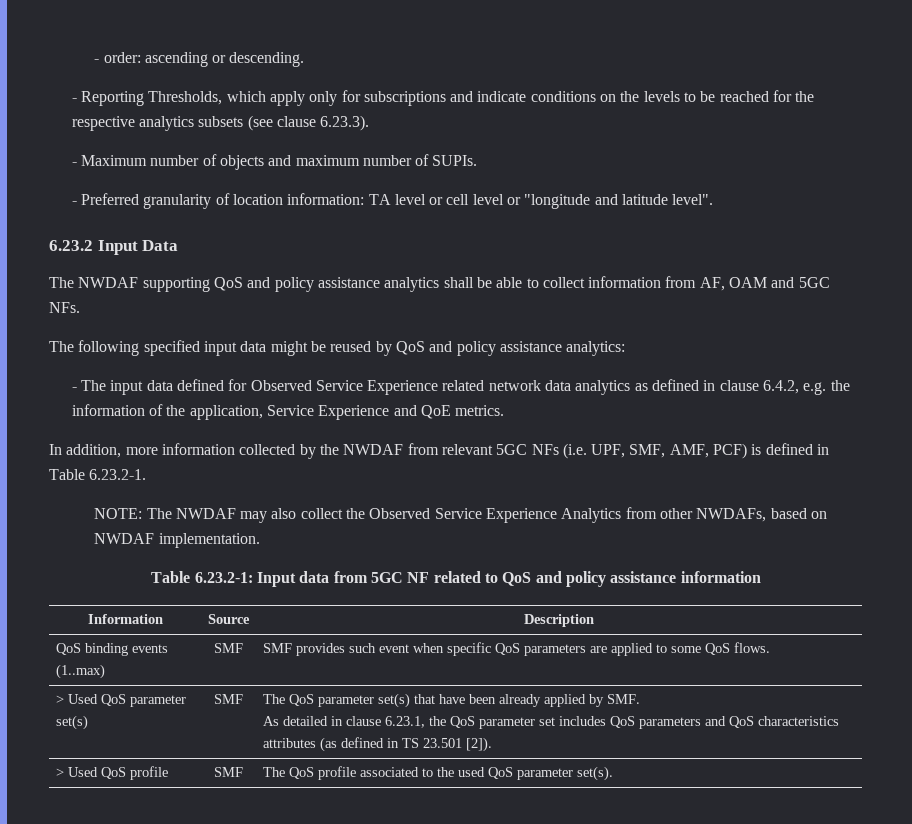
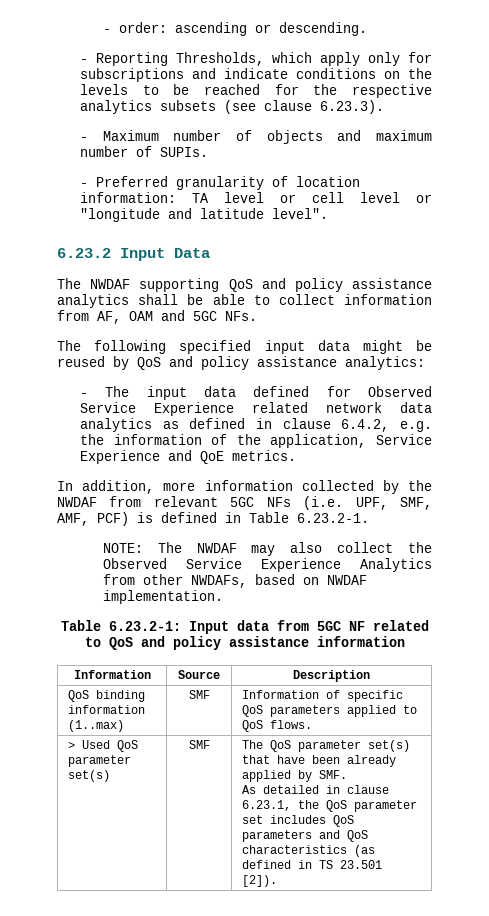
- QoS binding events (1..max) | SMF | SMF provides such event when specific QoS parameters are applied to some QoS flows.
+ QoS binding information (1..max) | SMF | Information of specific QoS parameters applied to QoS flows.
  > Used QoS parameter set(s) | SMF | The QoS parameter set(s) that have been already applied by SMF.
- As detailed in clause 6.23.1, the QoS parameter set includes QoS parameters and QoS characteristics attributes (as defined in TS 23.501 [2]).
+ As detailed in clause 6.23.1, the QoS parameter set includes QoS parameters and QoS characteristics (as defined in TS 23.501 [2]).
- > Used QoS profile | SMF | The QoS profile associated to the used QoS parameter set(s).

